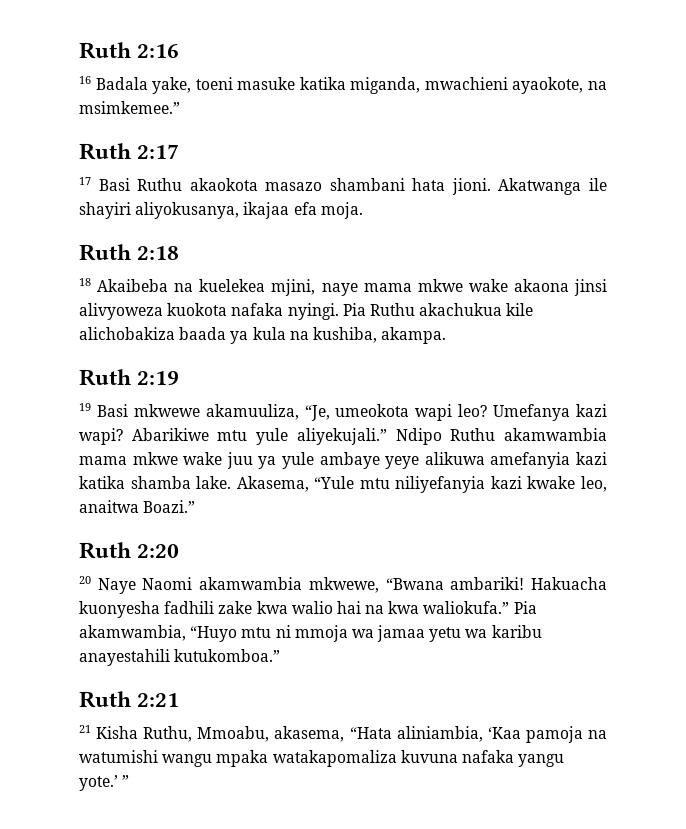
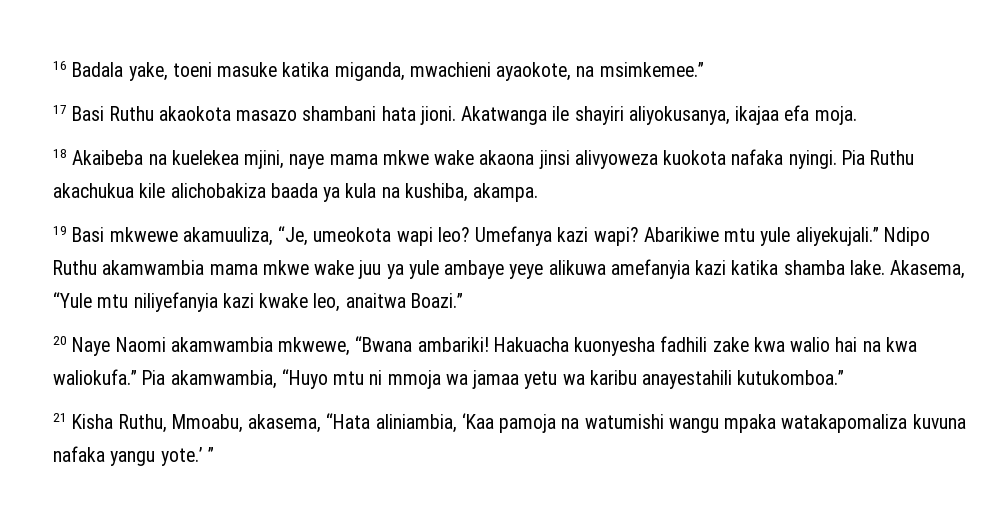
- Ruth 2:16
- Ruth 2:17
- Ruth 2:18
- Ruth 2:19
- Ruth 2:20
- Ruth 2:21

